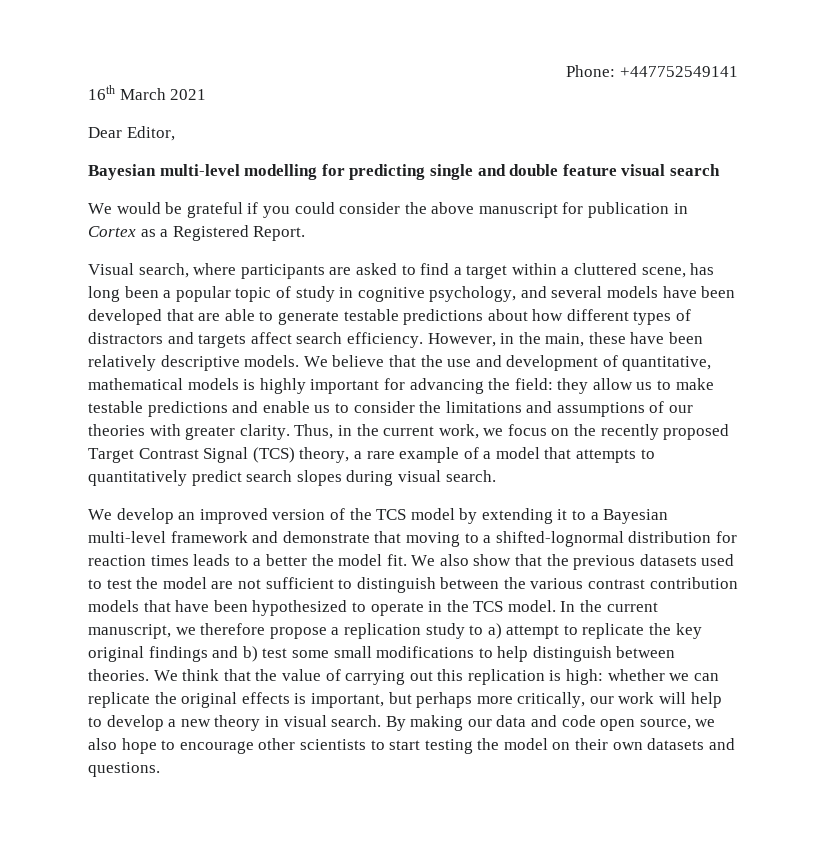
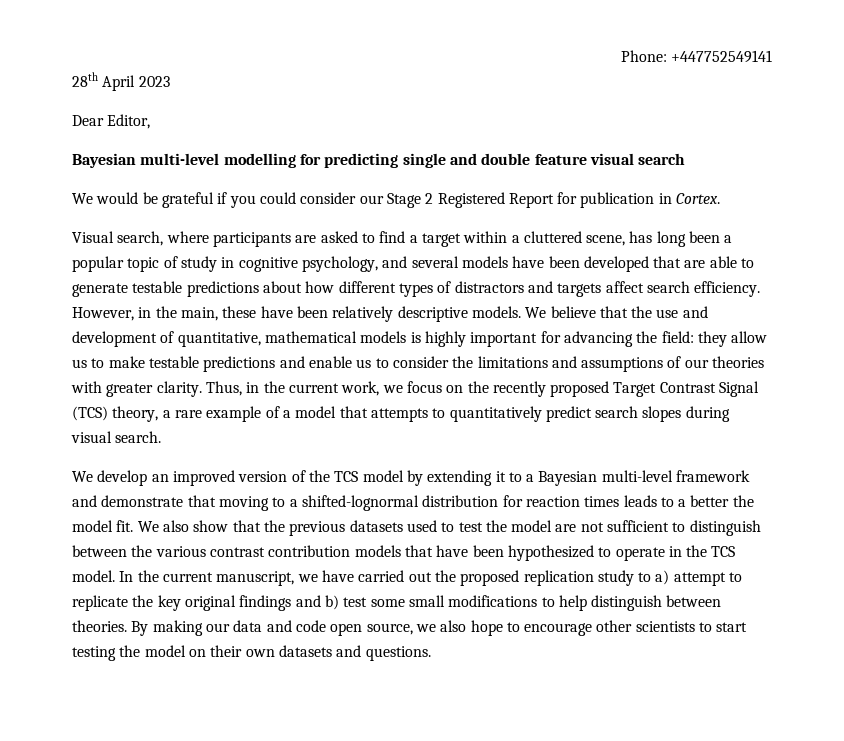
- 16th March 2021
+ 28th April 2023
- We would be grateful if you could consider the above manuscript for publication in Cortex as a Registered Report.
+ We would be grateful if you could consider our Stage 2 Registered Report for publication in Cortex.
- In the current manuscript, we therefore propose a replication study to a) attempt to replicate the key original findings and b) test some small modifications to help distinguish between theories.
+ In the current manuscript, we have carried out the proposed replication study to a) attempt to replicate the key original findings and b) test some small modifications to help distinguish between theories.
- We think that the value of carrying out this replication is high: whether we can replicate the original effects is important, but perhaps more critically, our work will help to develop a new theory in visual search.

